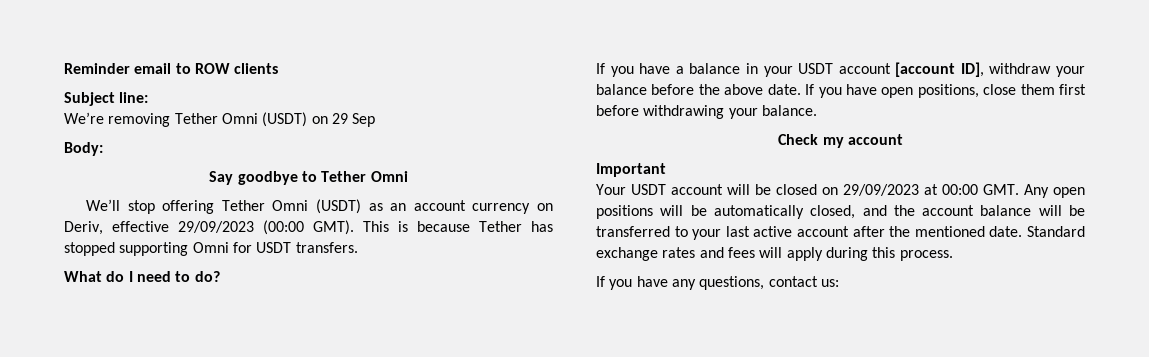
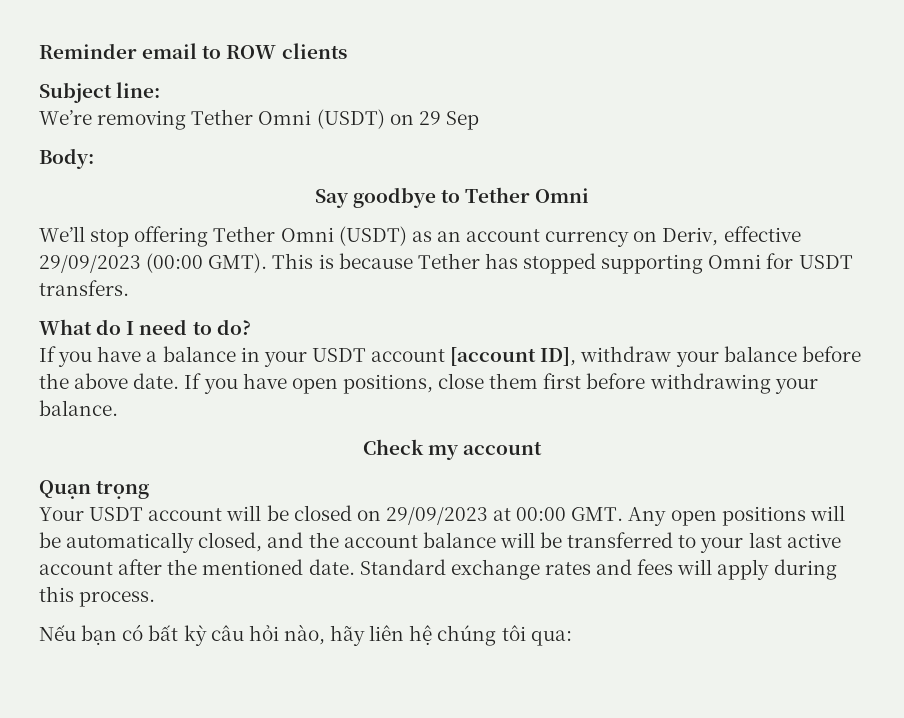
- Important
+ Quạn trọng
- If you have any questions, contact us:
+ Nếu bạn có bất kỳ câu hỏi nào, hãy liên hệ chúng tôi qua:

